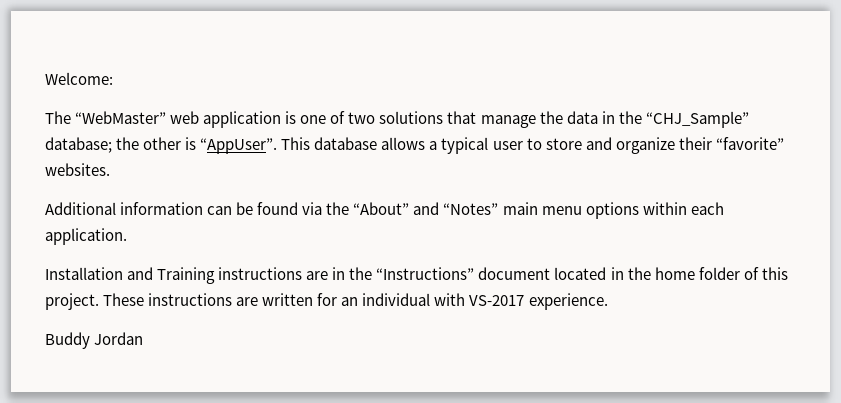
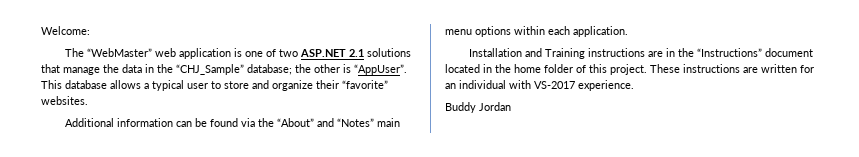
- The “WebMaster” web application is one of two solutions that manage the data in the “CHJ_Sample” database; the other is “AppUser”.
+ The “WebMaster” web application is one of two ASP.NET 2.1 solutions that manage the data in the “CHJ_Sample” database; the other is “AppUser”.

